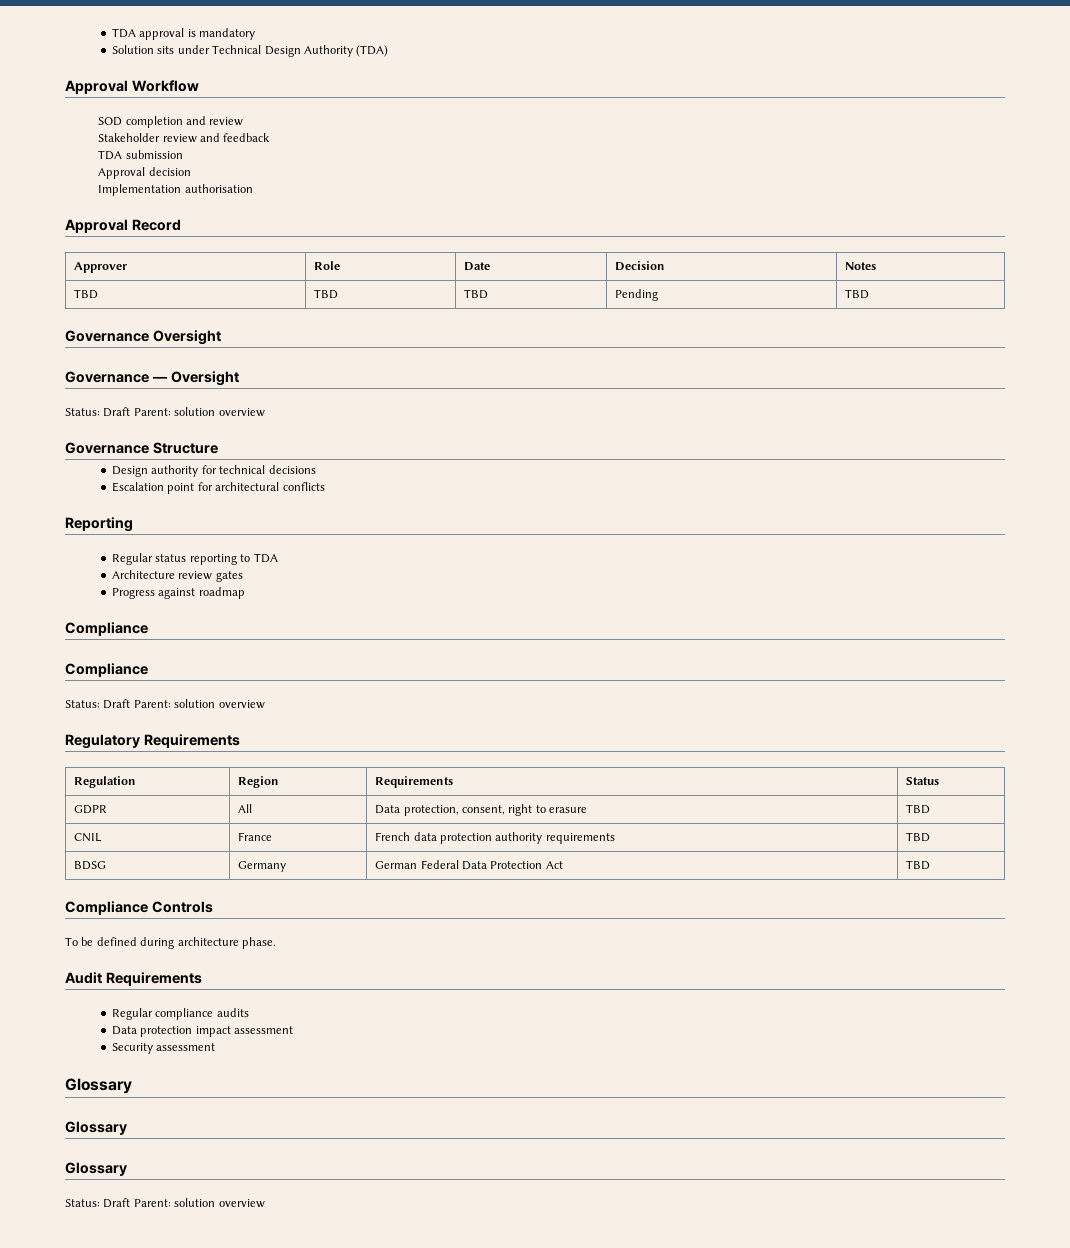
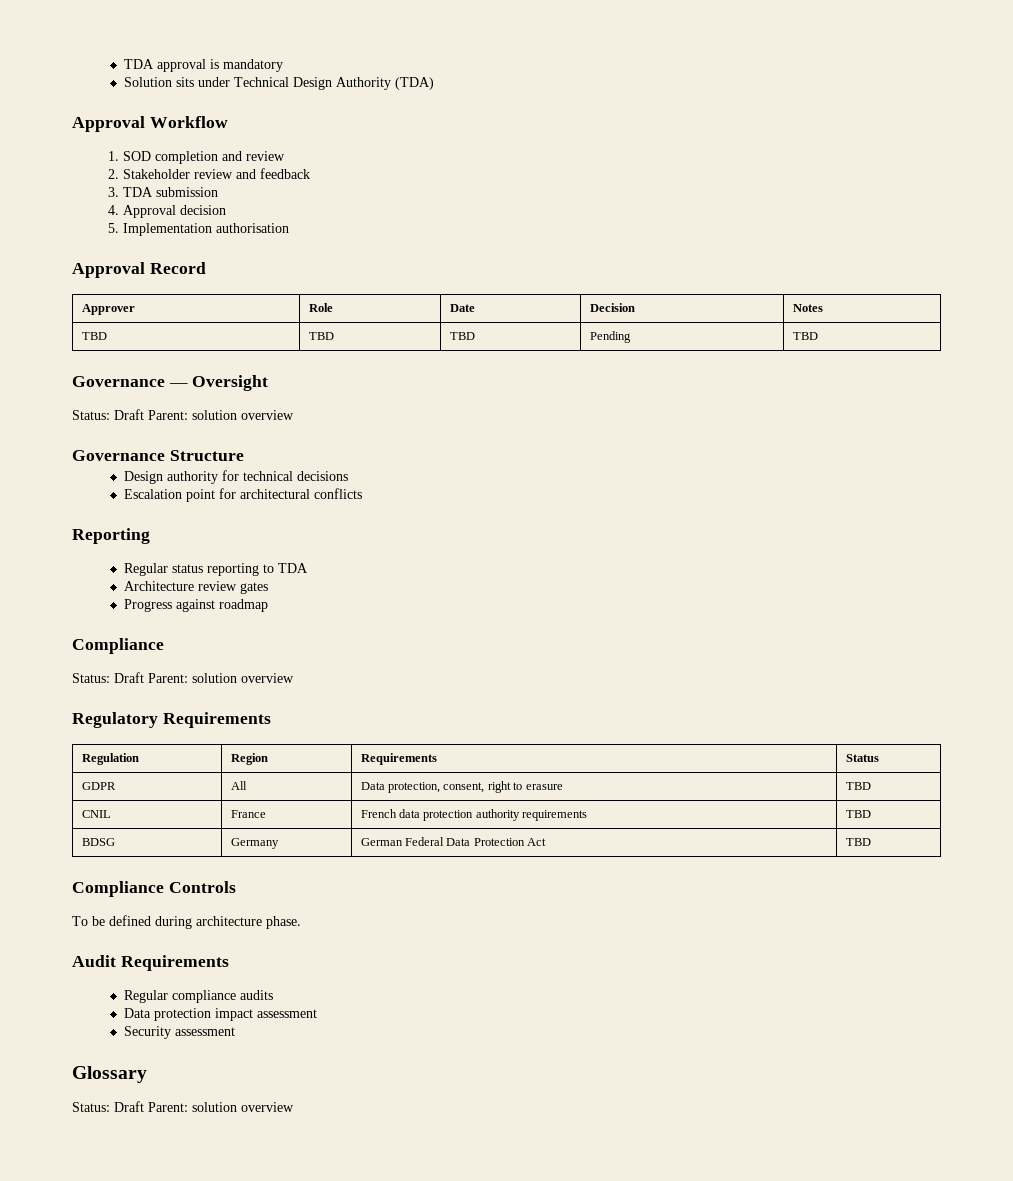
- SOD completion and review
+ 1. SOD completion and review
- Stakeholder review and feedback
+ 2. Stakeholder review and feedback
- TDA submission
+ 3. TDA submission
- Approval decision
+ 4. Approval decision
- Implementation authorisation
+ 5. Implementation authorisation
- Governance Oversight
  Progress against roadmap
- Compliance
  Security assessment
- Glossary
- Glossary

